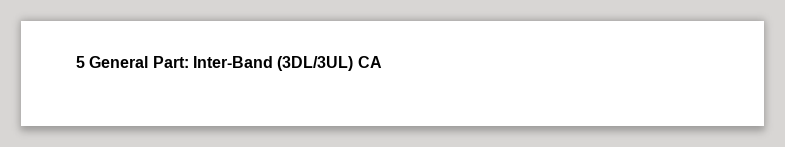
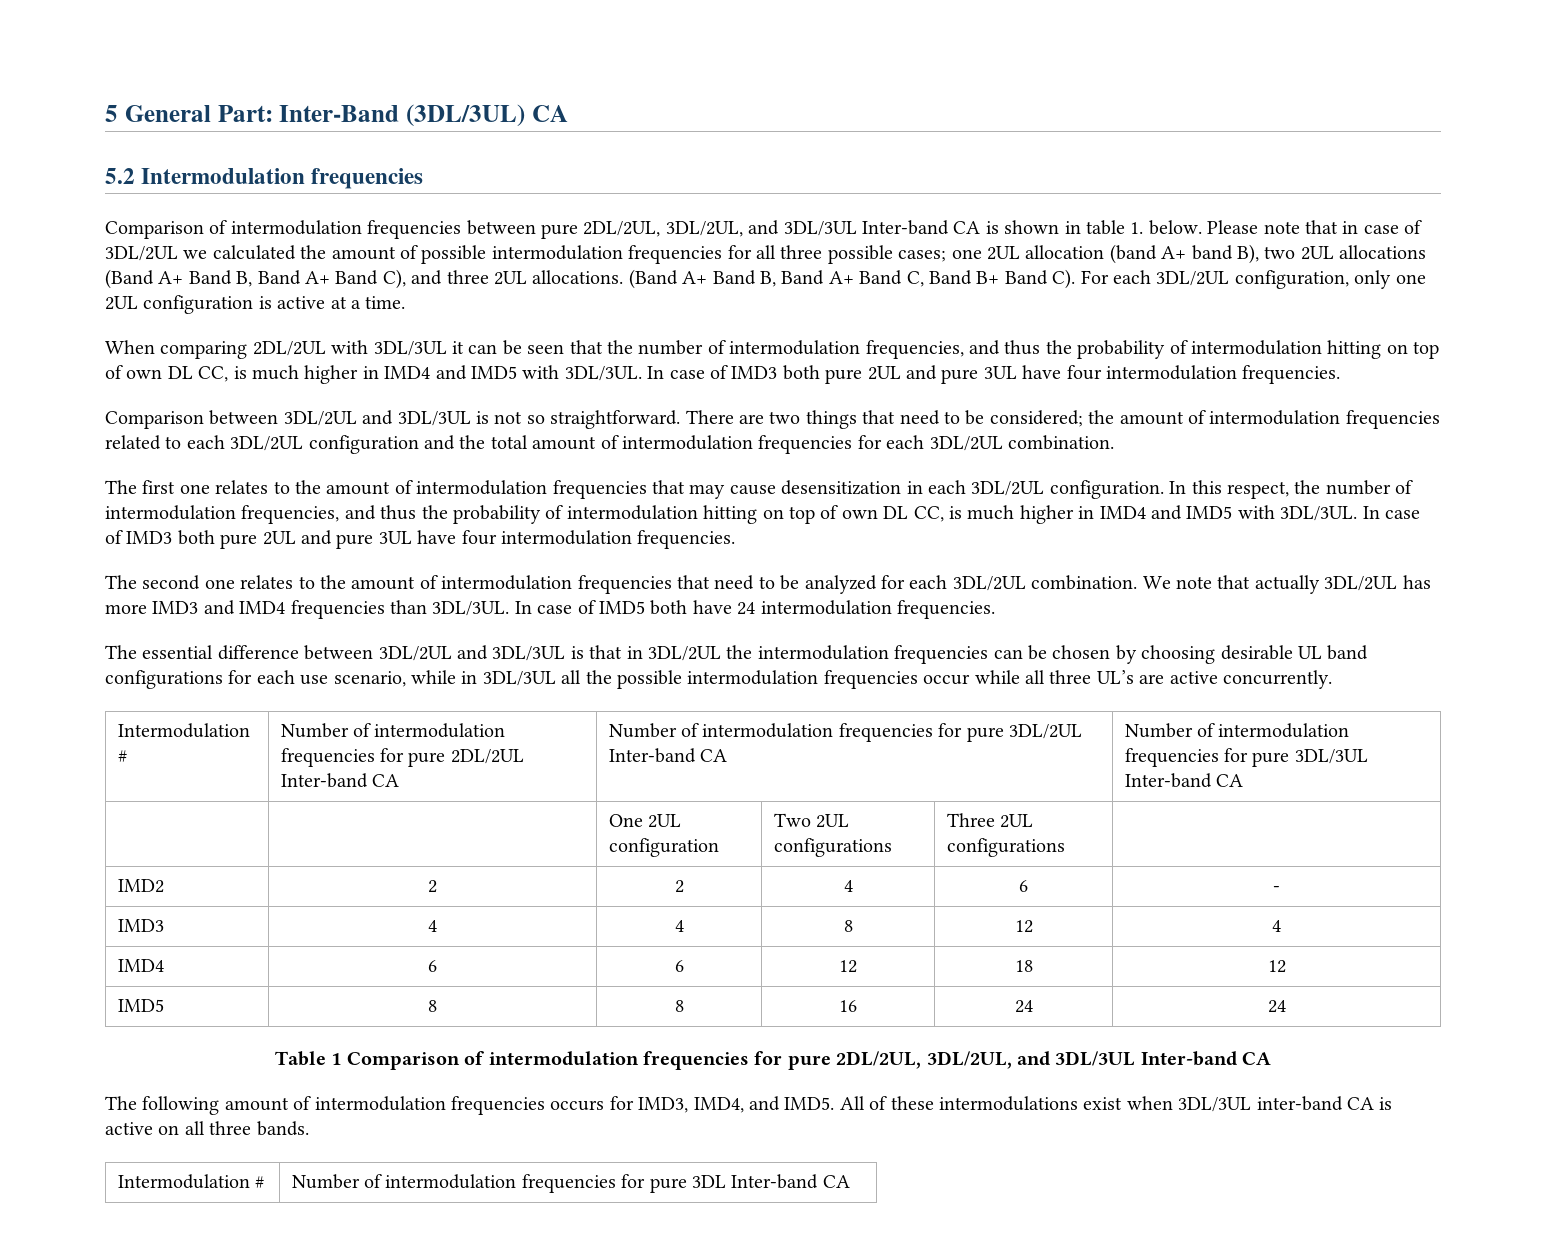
+ 5.2 Intermodulation frequencies
+ Comparison of intermodulation frequencies between pure 2DL/2UL, 3DL/2UL, and 3DL/3UL Inter-band CA is shown in table 1. below. Please note that in case of 3DL/2UL we calculated the amount of possible intermodulation frequencies for all three possible cases; one 2UL allocation (band A+ band B), two 2UL allocations (Band A+ Band B, Band A+ Band C), and three 2UL allocations. (Band A+ Band B, Band A+ Band C, Band B+ Band C). For each 3DL/2UL configuration, only one 2UL configuration is active at a time.
+ When comparing 2DL/2UL with 3DL/3UL it can be seen that the number of intermodulation frequencies, and thus the probability of intermodulation hitting on top of own DL CC, is much higher in IMD4 and IMD5 with 3DL/3UL. In case of IMD3 both pure 2UL and pure 3UL have four intermodulation frequencies.
+ Comparison between 3DL/2UL and 3DL/3UL is not so straightforward. There are two things that need to be considered; the amount of intermodulation frequencies related to each 3DL/2UL configuration and the total amount of intermodulation frequencies for each 3DL/2UL combination.
+ The first one relates to the amount of intermodulation frequencies that may cause desensitization in each 3DL/2UL configuration. In this respect, the number of intermodulation frequencies, and thus the probability of intermodulation hitting on top of own DL CC, is much higher in IMD4 and IMD5 with 3DL/3UL. In case of IMD3 both pure 2UL and pure 3UL have four intermodulation frequencies.
+ The second one relates to the amount of intermodulation frequencies that need to be analyzed for each 3DL/2UL combination. We note that actually 3DL/2UL has more IMD3 and IMD4 frequencies than 3DL/3UL. In case of IMD5 both have 24 intermodulation frequencies.
+ The essential difference between 3DL/2UL and 3DL/3UL is that in 3DL/2UL the intermodulation frequencies can be chosen by choosing desirable UL band configurations for each use scenario, while in 3DL/3UL all the possible intermodulation frequencies occur while all three UL’s are active concurrently.
+ Intermodulation # | Number of intermodulation frequencies for pure 2DL/2UL Inter-band CA | Number of intermodulation frequencies for pure 3DL/2UL Inter-band CA | Number of intermodulation frequencies for pure 3DL/3UL Inter-band CA
+ | | One 2UL configuration | Two 2UL configurations | Three 2UL configurations |
+ IMD2 | 2 | 2 | 4 | 6 | -
+ IMD3 | 4 | 4 | 8 | 12 | 4
+ IMD4 | 6 | 6 | 12 | 18 | 12
+ IMD5 | 8 | 8 | 16 | 24 | 24
+ Table 1 Comparison of intermodulation frequencies for pure 2DL/2UL, 3DL/2UL, and 3DL/3UL Inter-band CA
+ The following amount of intermodulation frequencies occurs for IMD3, IMD4, and IMD5. All of these intermodulations exist when 3DL/3UL inter-band CA is active on all three bands.
+ Intermodulation # | Number of intermodulation frequencies for pure 3DL Inter-band CA

